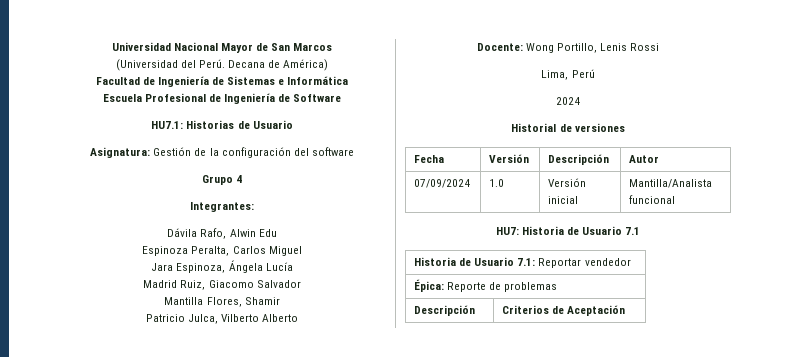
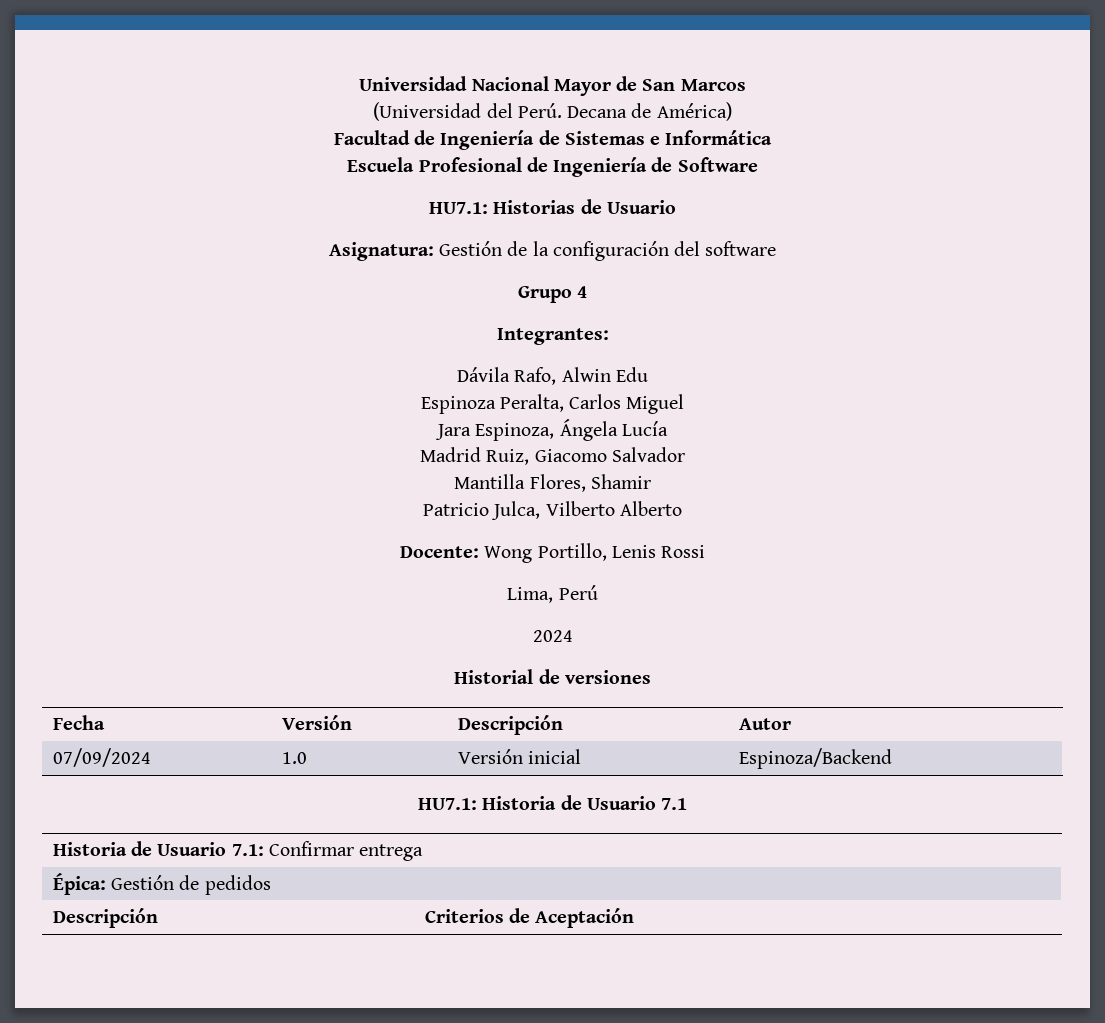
- 07/09/2024 | 1.0 | Versión inicial | Mantilla/Analista funcional
- HU7: Historia de Usuario 7.1
+ 07/09/2024 | 1.0 | Versión inicial | Espinoza/Backend
+ HU7.1: Historia de Usuario 7.1
- Historia de Usuario 7.1: Reportar vendedor
+ Historia de Usuario 7.1: Confirmar entrega
- Épica: Reporte de problemas
+ Épica: Gestión de pedidos

